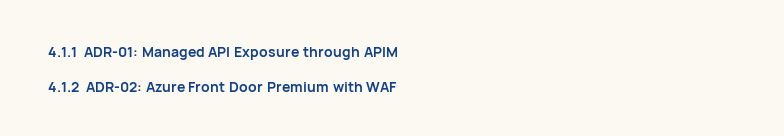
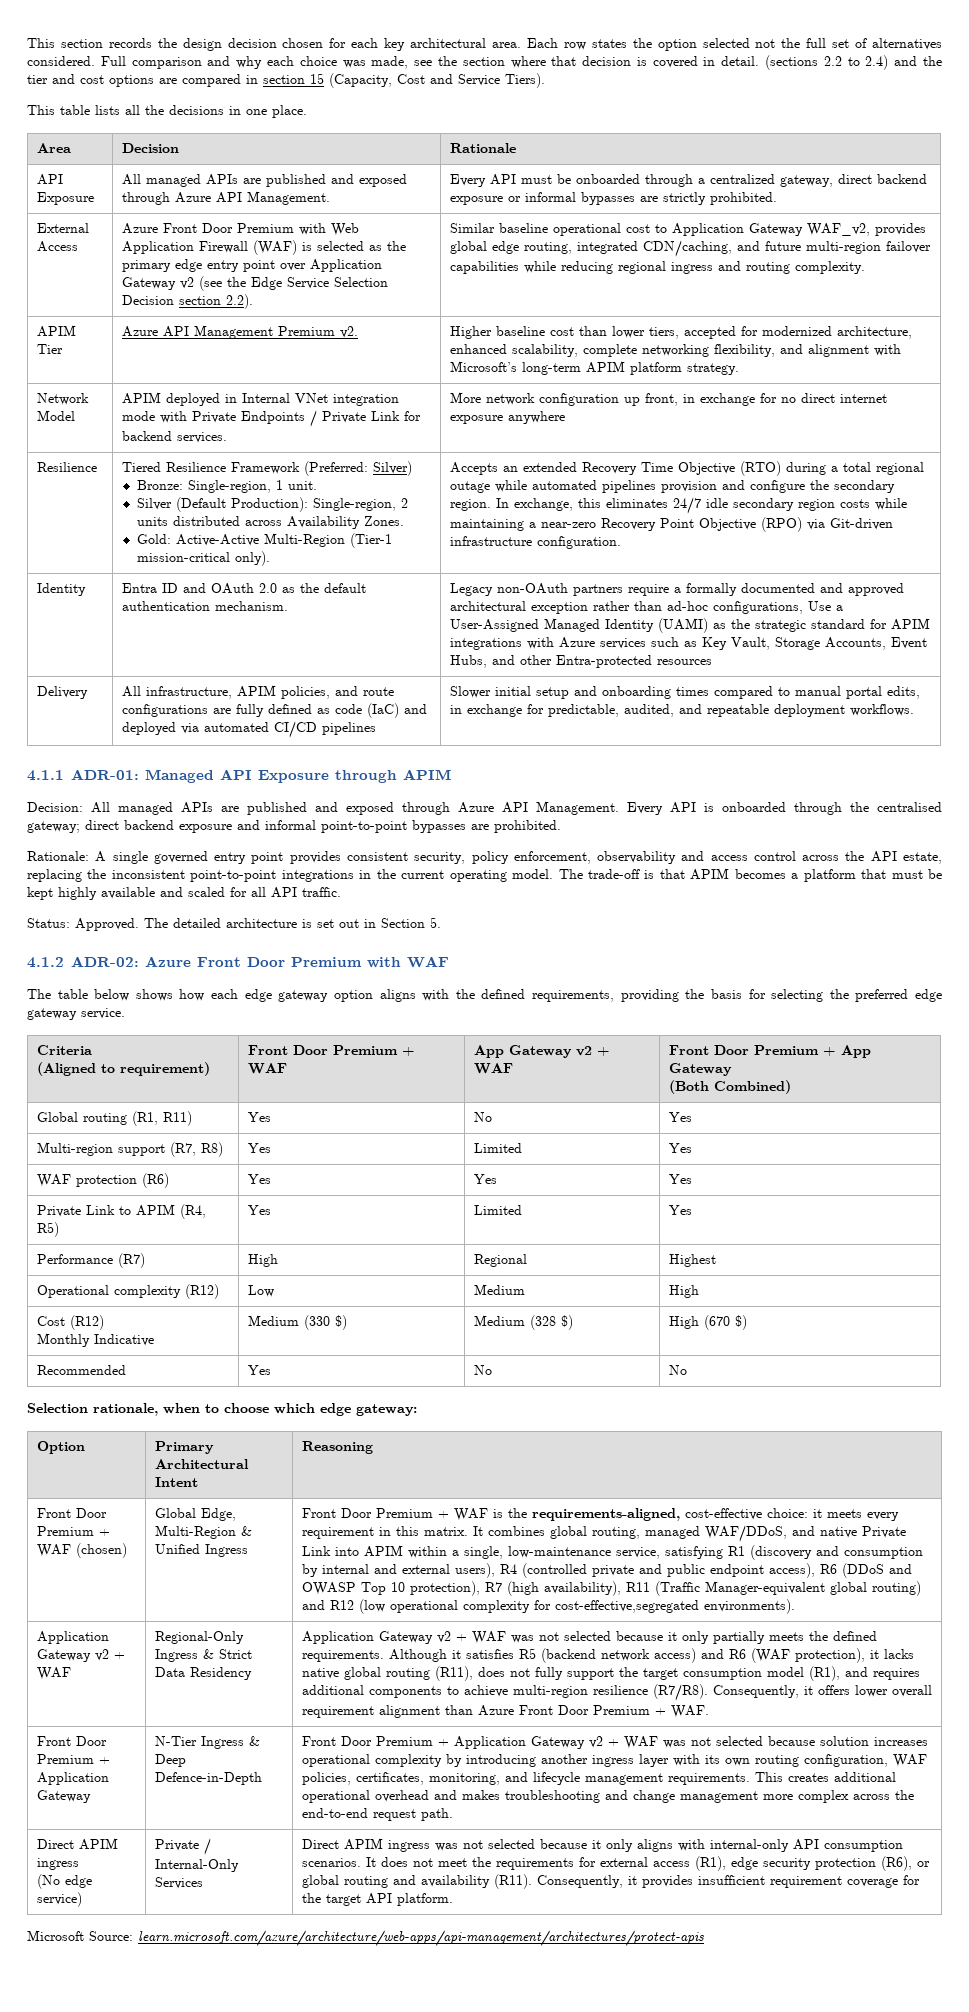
+ This section records the design decision chosen for each key architectural area. Each row states the option selected not the full set of alternatives considered. Full comparison and why each choice was made, see the section where that decision is covered in detail. (sections 2.2 to 2.4) and the tier and cost options are compared in section 15 (Capacity, Cost and Service Tiers).
+ This table lists all the decisions in one place.
+ Area | Decision | Rationale
+ API Exposure | All managed APIs are published and exposed through Azure API Management. | Every API must be onboarded through a centralized gateway, direct backend exposure or informal bypasses are strictly prohibited.
+ External Access | Azure Front Door Premium with Web Application Firewall (WAF) is selected as the primary edge entry point over Application Gateway v2 (see the Edge Service Selection Decision section 2.2). | Similar baseline operational cost to Application Gateway WAF_v2, provides global edge routing, integrated CDN/caching, and future multi-region failover capabilities while reducing regional ingress and routing complexity.
+ APIM Tier | Azure API Management Premium v2. | Higher baseline cost than lower tiers, accepted for modernized architecture, enhanced scalability, complete networking flexibility, and alignment with Microsoft’s long-term APIM platform strategy.
+ Network Model | APIM deployed in Internal VNet integration mode with Private Endpoints / Private Link for backend services. | More network configuration up front, in exchange for no direct internet exposure anywhere
+ Resilience | Tiered Resilience Framework (Preferred: Silver)
+ Bronze: Single-region, 1 unit.
+ Silver (Default Production): Single-region, 2 units distributed across Availability Zones.
+ Gold: Active-Active Multi-Region (Tier-1 mission-critical only). | Accepts an extended Recovery Time Objective (RTO) during a total regional outage while automated pipelines provision and configure the secondary region. In exchange, this eliminates 24/7 idle secondary region costs while maintaining a near-zero Recovery Point Objective (RPO) via Git-driven infrastructure configuration.
+ Identity | Entra ID and OAuth 2.0 as the default authentication mechanism. | Legacy non-OAuth partners require a formally documented and approved architectural exception rather than ad-hoc configurations, Use a User-Assigned Managed Identity (UAMI) as the strategic standard for APIM integrations with Azure services such as Key Vault, Storage Accounts, Event Hubs, and other Entra-protected resources
+ Delivery | All infrastructure, APIM policies, and route configurations are fully defined as code (IaC) and deployed via automated CI/CD pipelines | Slower initial setup and onboarding times compared to manual portal edits, in exchange for predictable, audited, and repeatable deployment workflows.
+ Decision: All managed APIs are published and exposed through Azure API Management. Every API is onboarded through the centralised gateway; direct backend exposure and informal point-to-point bypasses are prohibited.
+ Rationale: A single governed entry point provides consistent security, policy enforcement, observability and access control across the API estate, replacing the inconsistent point-to-point integrations in the current operating model. The trade-off is that APIM becomes a platform that must be kept highly available and scaled for all API traffic.
+ Status: Approved. The detailed architecture is set out in Section 5.
+ The table below shows how each edge gateway option aligns with the defined requirements, providing the basis for selecting the preferred edge gateway service.
+ Criteria
+ (Aligned to requirement) | Front Door Premium + WAF | App Gateway v2 + WAF | Front Door Premium + App Gateway
+ (Both Combined)
+ Global routing (R1, R11) | Yes | No | Yes
+ Multi-region support (R7, R8) | Yes | Limited | Yes
+ WAF protection (R6) | Yes | Yes | Yes
+ Private Link to APIM (R4, R5) | Yes | Limited | Yes
+ Performance (R7) | High | Regional | Highest
+ Operational complexity (R12) | Low | Medium | High
+ Cost (R12)
+ Monthly Indicative | Medium (330 $) | Medium (328 $) | High (670 $)
+ Recommended | Yes | No | No
+ Selection rationale, when to choose which edge gateway:
+ Option | Primary Architectural Intent | Reasoning
+ Front Door Premium + WAF (chosen) | Global Edge, Multi-Region & Unified Ingress | Front Door Premium + WAF is the requirements-aligned, cost-effective choice: it meets every requirement in this matrix. It combines global routing, managed WAF/DDoS, and native Private Link into APIM within a single, low-maintenance service, satisfying R1 (discovery and consumption by internal and external users), R4 (controlled private and public endpoint access), R6 (DDoS and OWASP Top 10 protection), R7 (high availability), R11 (Traffic Manager-equivalent global routing) and R12 (low operational complexity for cost-effective,segregated environments).
+ Application Gateway v2 + WAF | Regional-Only Ingress & Strict Data Residency | Application Gateway v2 + WAF was not selected because it only partially meets the defined requirements. Although it satisfies R5 (backend network access) and R6 (WAF protection), it lacks native global routing (R11), does not fully support the target consumption model (R1), and requires additional components to achieve multi-region resilience (R7/R8). Consequently, it offers lower overall requirement alignment than Azure Front Door Premium + WAF.
+ Front Door Premium + Application Gateway | N-Tier Ingress & Deep Defence-in-Depth | Front Door Premium + Application Gateway v2 + WAF was not selected because solution increases operational complexity by introducing another ingress layer with its own routing configuration, WAF policies, certificates, monitoring, and lifecycle management requirements. This creates additional operational overhead and makes troubleshooting and change management more complex across the end-to-end request path.
+ Direct APIM ingress
+ (No edge service) | Private / Internal-Only Services | Direct APIM ingress was not selected because it only aligns with internal-only API consumption scenarios. It does not meet the requirements for external access (R1), edge security protection (R6), or global routing and availability (R11). Consequently, it provides insufficient requirement coverage for the target API platform.
+ Microsoft Source: learn.microsoft.com/azure/architecture/web-apps/api-management/architectures/protect-apis

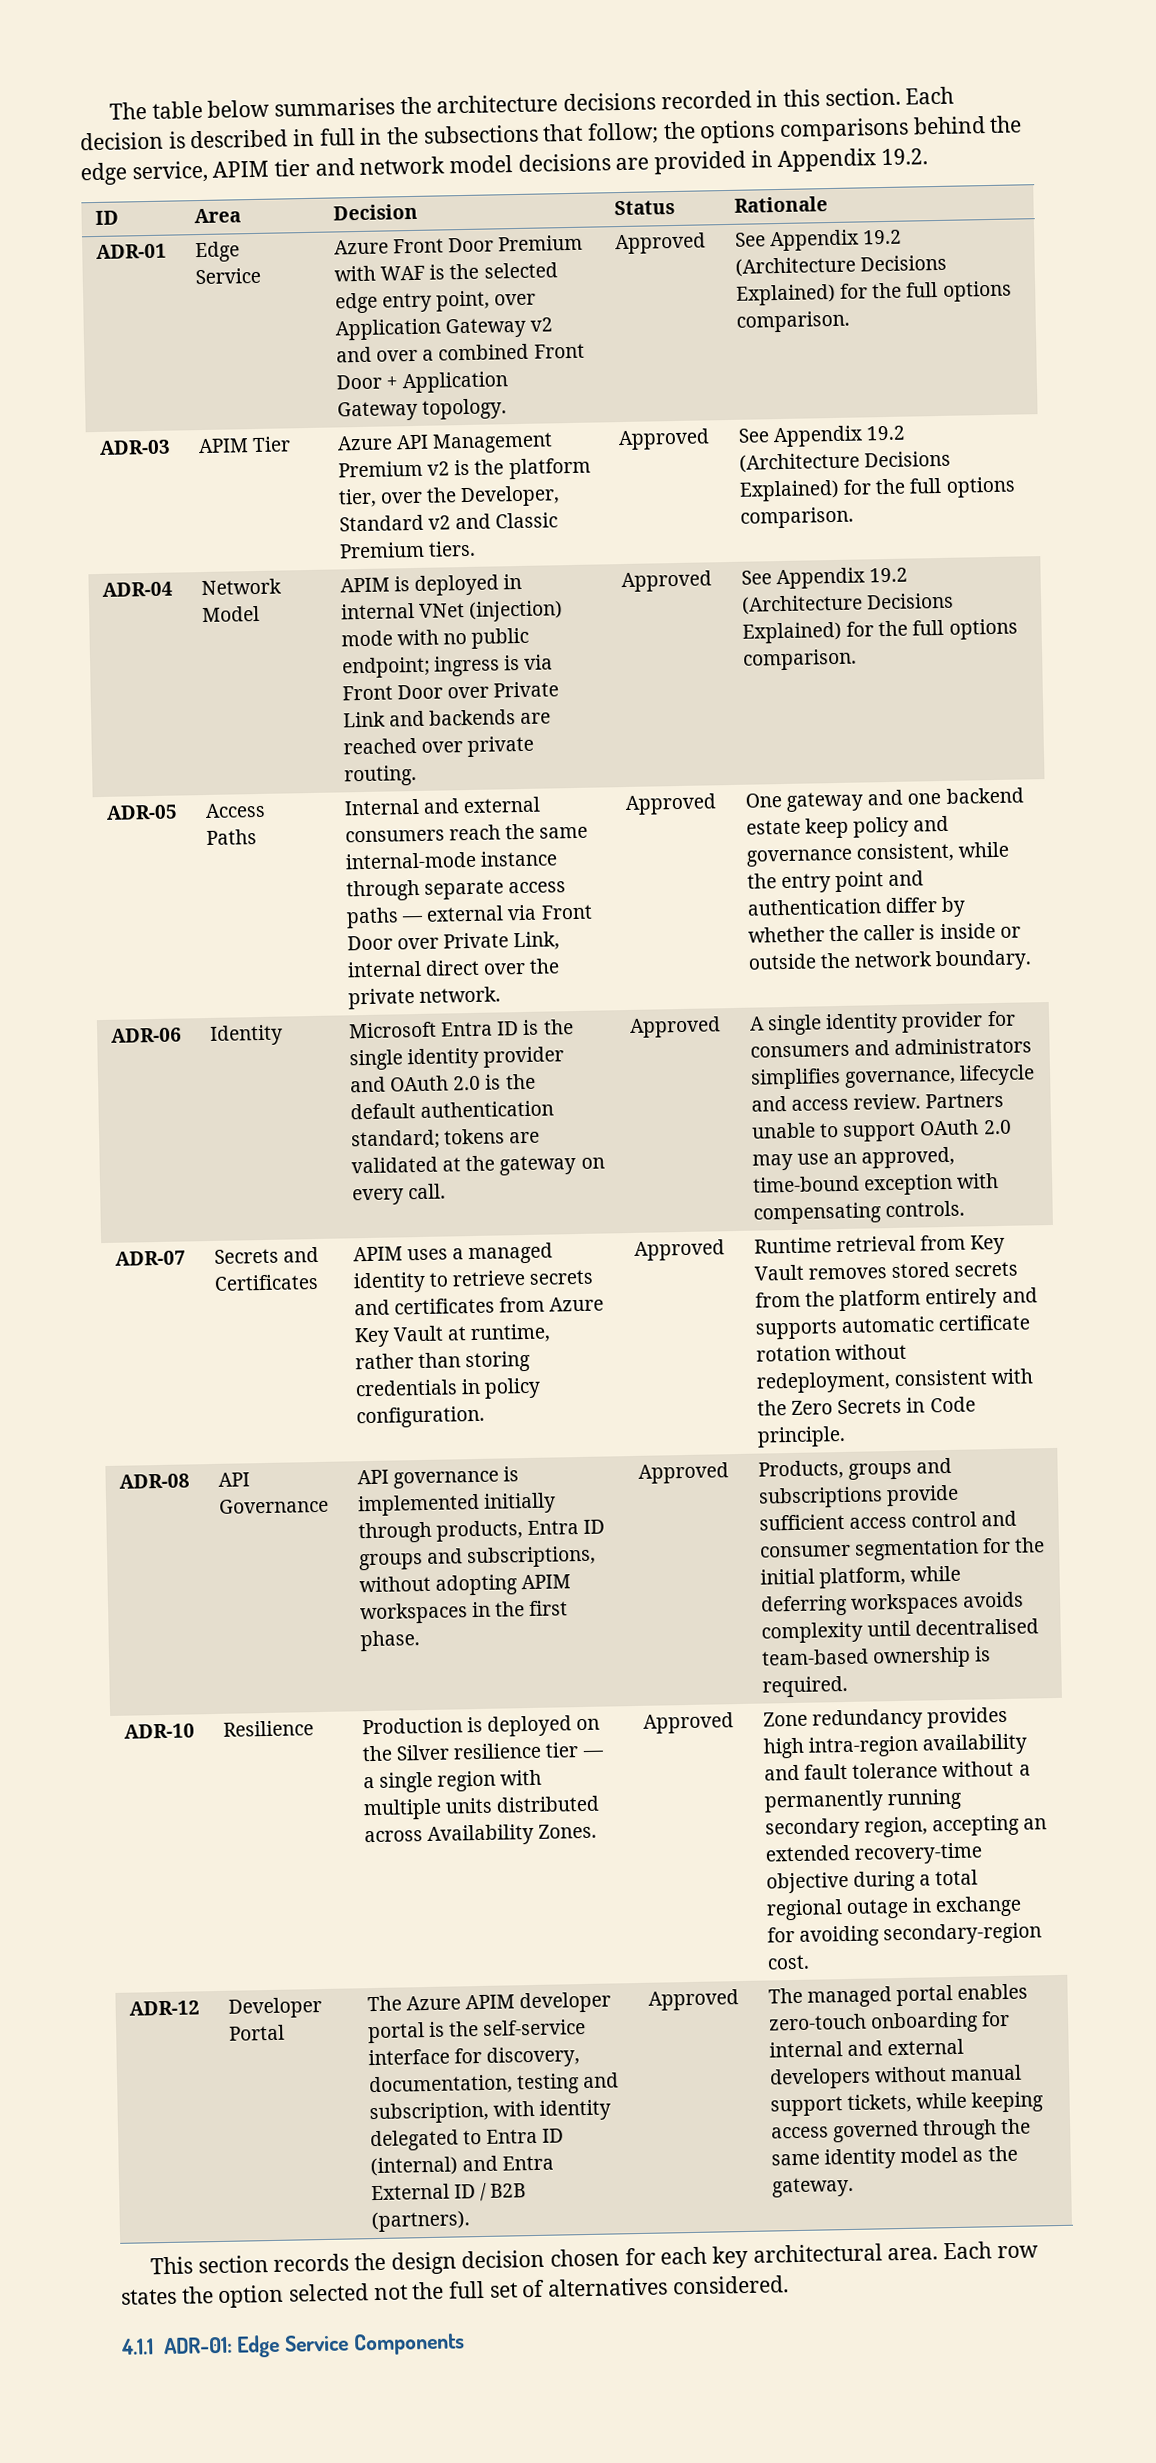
+ The table below summarises the architecture decisions recorded in this section. Each decision is described in full in the subsections that follow; the options comparisons behind the edge service, APIM tier and network model decisions are provided in Appendix 19.2.
+ ID | Area | Decision | Status | Rationale
+ ADR-01 | Edge Service | Azure Front Door Premium with WAF is the selected edge entry point, over Application Gateway v2 and over a combined Front Door + Application Gateway topology. | Approved | See Appendix 19.2 (Architecture Decisions Explained) for the full options comparison.
+ ADR-03 | APIM Tier | Azure API Management Premium v2 is the platform tier, over the Developer, Standard v2 and Classic Premium tiers. | Approved | See Appendix 19.2 (Architecture Decisions Explained) for the full options comparison.
+ ADR-04 | Network Model | APIM is deployed in internal VNet (injection) mode with no public endpoint; ingress is via Front Door over Private Link and backends are reached over private routing. | Approved | See Appendix 19.2 (Architecture Decisions Explained) for the full options comparison.
+ ADR-05 | Access Paths | Internal and external consumers reach the same internal-mode instance through separate access paths — external via Front Door over Private Link, internal direct over the private network. | Approved | One gateway and one backend estate keep policy and governance consistent, while the entry point and authentication differ by whether the caller is inside or outside the network boundary.
+ ADR-06 | Identity | Microsoft Entra ID is the single identity provider and OAuth 2.0 is the default authentication standard; tokens are validated at the gateway on every call. | Approved | A single identity provider for consumers and administrators simplifies governance, lifecycle and access review. Partners unable to support OAuth 2.0 may use an approved, time-bound exception with compensating controls.
+ ADR-07 | Secrets and Certificates | APIM uses a managed identity to retrieve secrets and certificates from Azure Key Vault at runtime, rather than storing credentials in policy configuration. | Approved | Runtime retrieval from Key Vault removes stored secrets from the platform entirely and supports automatic certificate rotation without redeployment, consistent with the Zero Secrets in Code principle.
+ ADR-08 | API Governance | API governance is implemented initially through products, Entra ID groups and subscriptions, without adopting APIM workspaces in the first phase. | Approved | Products, groups and subscriptions provide sufficient access control and consumer segmentation for the initial platform, while deferring workspaces avoids complexity until decentralised team-based ownership is required.
+ ADR-10 | Resilience | Production is deployed on the Silver resilience tier — a single region with multiple units distributed across Availability Zones. | Approved | Zone redundancy provides high intra-region availability and fault tolerance without a permanently running secondary region, accepting an extended recovery-time objective during a total regional outage in exchange for avoiding secondary-region cost.
+ ADR-12 | Developer Portal | The Azure APIM developer portal is the self-service interface for discovery, documentation, testing and subscription, with identity delegated to Entra ID (internal) and Entra External ID / B2B (partners). | Approved | The managed portal enables zero-touch onboarding for internal and external developers without manual support tickets, while keeping access governed through the same identity model as the gateway.
- Each row states the option selected not the full set of alternatives considered. Full comparison and why each choice was made, see the section where that decision is covered in detail. (sections 2.2 to 2.4) and the tier and cost options are compared in section 15 (Capacity, Cost and Service Tiers).
- This table lists all the decisions in one place.
- Area | Decision | Rationale
- API Exposure | All managed APIs are published and exposed through Azure API Management. | Every API must be onboarded through a centralized gateway, direct backend exposure or informal bypasses are strictly prohibited.
- External Access | Azure Front Door Premium with Web Application Firewall (WAF) is selected as the primary edge entry point over Application Gateway v2 (see the Edge Service Selection Decision section 2.2). | Similar baseline operational cost to Application Gateway WAF_v2, provides global edge routing, integrated CDN/caching, and future multi-region failover capabilities while reducing regional ingress and routing complexity.
- APIM Tier | Azure API Management Premium v2. | Higher baseline cost than lower tiers, accepted for modernized architecture, enhanced scalability, complete networking flexibility, and alignment with Microsoft’s long-term APIM platform strategy.
- Network Model | APIM deployed in Internal VNet integration mode with Private Endpoints / Private Link for backend services. | More network configuration up front, in exchange for no direct internet exposure anywhere
- Resilience | Tiered Resilience Framework (Preferred: Silver)
- Bronze: Single-region, 1 unit.
- Silver (Default Production): Single-region, 2 units distributed across Availability Zones.
- Gold: Active-Active Multi-Region (Tier-1 mission-critical only). | Accepts an extended Recovery Time Objective (RTO) during a total regional outage while automated pipelines provision and configure the secondary region. In exchange, this eliminates 24/7 idle secondary region costs while maintaining a near-zero Recovery Point Objective (RPO) via Git-driven infrastructure configuration.
- Identity | Entra ID and OAuth 2.0 as the default authentication mechanism. | Legacy non-OAuth partners require a formally documented and approved architectural exception rather than ad-hoc configurations, Use a User-Assigned Managed Identity (UAMI) as the strategic standard for APIM integrations with Azure services such as Key Vault, Storage Accounts, Event Hubs, and other Entra-protected resources
- Delivery | All infrastructure, APIM policies, and route configurations are fully defined as code (IaC) and deployed via automated CI/CD pipelines | Slower initial setup and onboarding times compared to manual portal edits, in exchange for predictable, audited, and repeatable deployment workflows.
- 4.1.1 ADR-01: Managed API Exposure through APIM
- Decision: All managed APIs are published and exposed through Azure API Management. Every API is onboarded through the centralised gateway; direct backend exposure and informal point-to-point bypasses are prohibited.
- Rationale: A single governed entry point provides consistent security, policy enforcement, observability and access control across the API estate, replacing the inconsistent point-to-point integrations in the current operating model. The trade-off is that APIM becomes a platform that must be kept highly available and scaled for all API traffic.
- Status: Approved. The detailed architecture is set out in Section 5.
- 4.1.2 ADR-02: Azure Front Door Premium with WAF
- The table below shows how each edge gateway option aligns with the defined requirements, providing the basis for selecting the preferred edge gateway service.
- Criteria
- (Aligned to requirement) | Front Door Premium + WAF | App Gateway v2 + WAF | Front Door Premium + App Gateway
- (Both Combined)
- Global routing (R1, R11) | Yes | No | Yes
- Multi-region support (R7, R8) | Yes | Limited | Yes
- WAF protection (R6) | Yes | Yes | Yes
- Private Link to APIM (R4, R5) | Yes | Limited | Yes
- Performance (R7) | High | Regional | Highest
- Operational complexity (R12) | Low | Medium | High
- Cost (R12)
- Monthly Indicative | Medium (330 $) | Medium (328 $) | High (670 $)
- Recommended | Yes | No | No
- Selection rationale, when to choose which edge gateway:
- Option | Primary Architectural Intent | Reasoning
- Front Door Premium + WAF (chosen) | Global Edge, Multi-Region & Unified Ingress | Front Door Premium + WAF is the requirements-aligned, cost-effective choice: it meets every requirement in this matrix. It combines global routing, managed WAF/DDoS, and native Private Link into APIM within a single, low-maintenance service, satisfying R1 (discovery and consumption by internal and external users), R4 (controlled private and public endpoint access), R6 (DDoS and OWASP Top 10 protection), R7 (high availability), R11 (Traffic Manager-equivalent global routing) and R12 (low operational complexity for cost-effective,segregated environments).
- Application Gateway v2 + WAF | Regional-Only Ingress & Strict Data Residency | Application Gateway v2 + WAF was not selected because it only partially meets the defined requirements. Although it satisfies R5 (backend network access) and R6 (WAF protection), it lacks native global routing (R11), does not fully support the target consumption model (R1), and requires additional components to achieve multi-region resilience (R7/R8). Consequently, it offers lower overall requirement alignment than Azure Front Door Premium + WAF.
- Front Door Premium + Application Gateway | N-Tier Ingress & Deep Defence-in-Depth | Front Door Premium + Application Gateway v2 + WAF was not selected because solution increases operational complexity by introducing another ingress layer with its own routing configuration, WAF policies, certificates, monitoring, and lifecycle management requirements. This creates additional operational overhead and makes troubleshooting and change management more complex across the end-to-end request path.
- Direct APIM ingress
- (No edge service) | Private / Internal-Only Services | Direct APIM ingress was not selected because it only aligns with internal-only API consumption scenarios. It does not meet the requirements for external access (R1), edge security protection (R6), or global routing and availability (R11). Consequently, it provides insufficient requirement coverage for the target API platform.
- Microsoft Source: learn.microsoft.com/azure/architecture/web-apps/api-management/architectures/protect-apis
+ Each row states the option selected not the full set of alternatives considered.
+ 4.1.1 ADR-01: Edge Service Components

